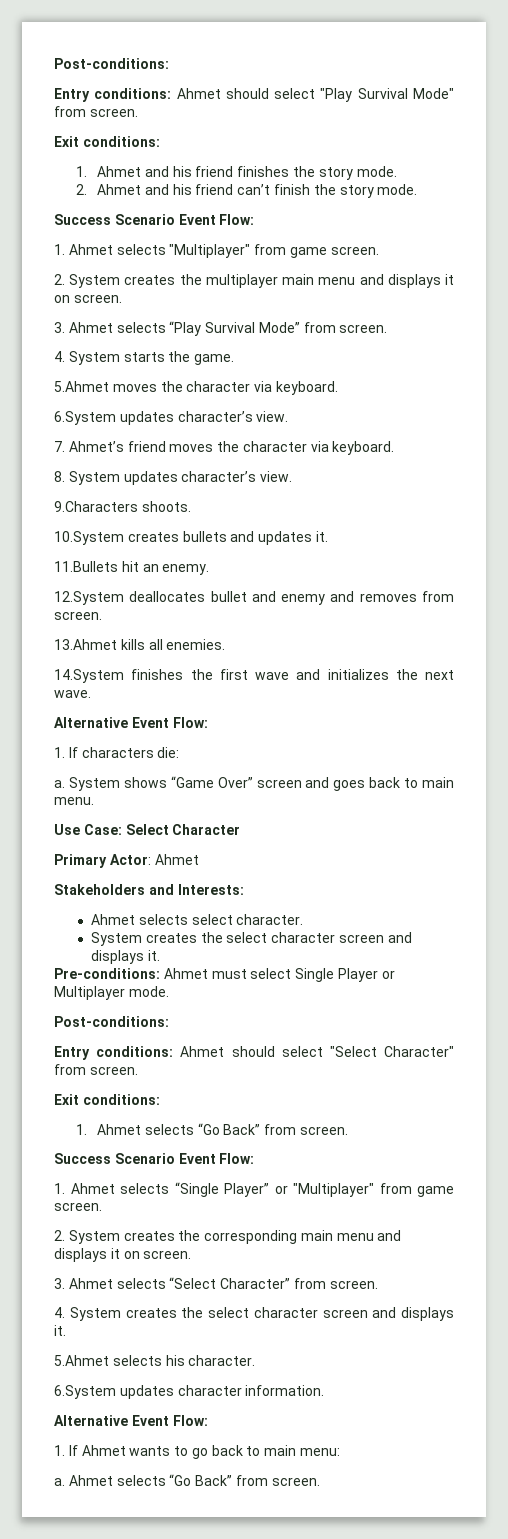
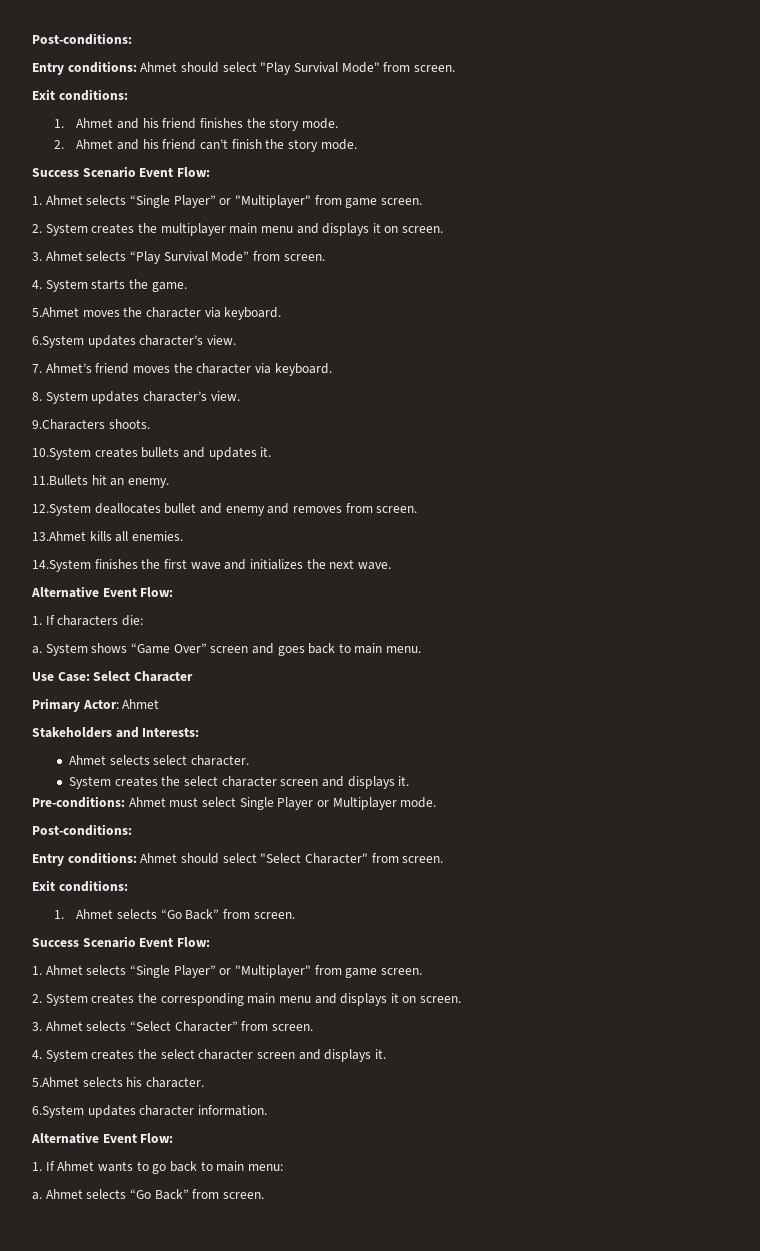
  2. Ahmet and his friend can’t finish the story mode.
  Success Scenario Event Flow:
- 1. Ahmet selects "Multiplayer" from game screen.
+ 1. Ahmet selects “Single Player” or "Multiplayer" from game screen.

